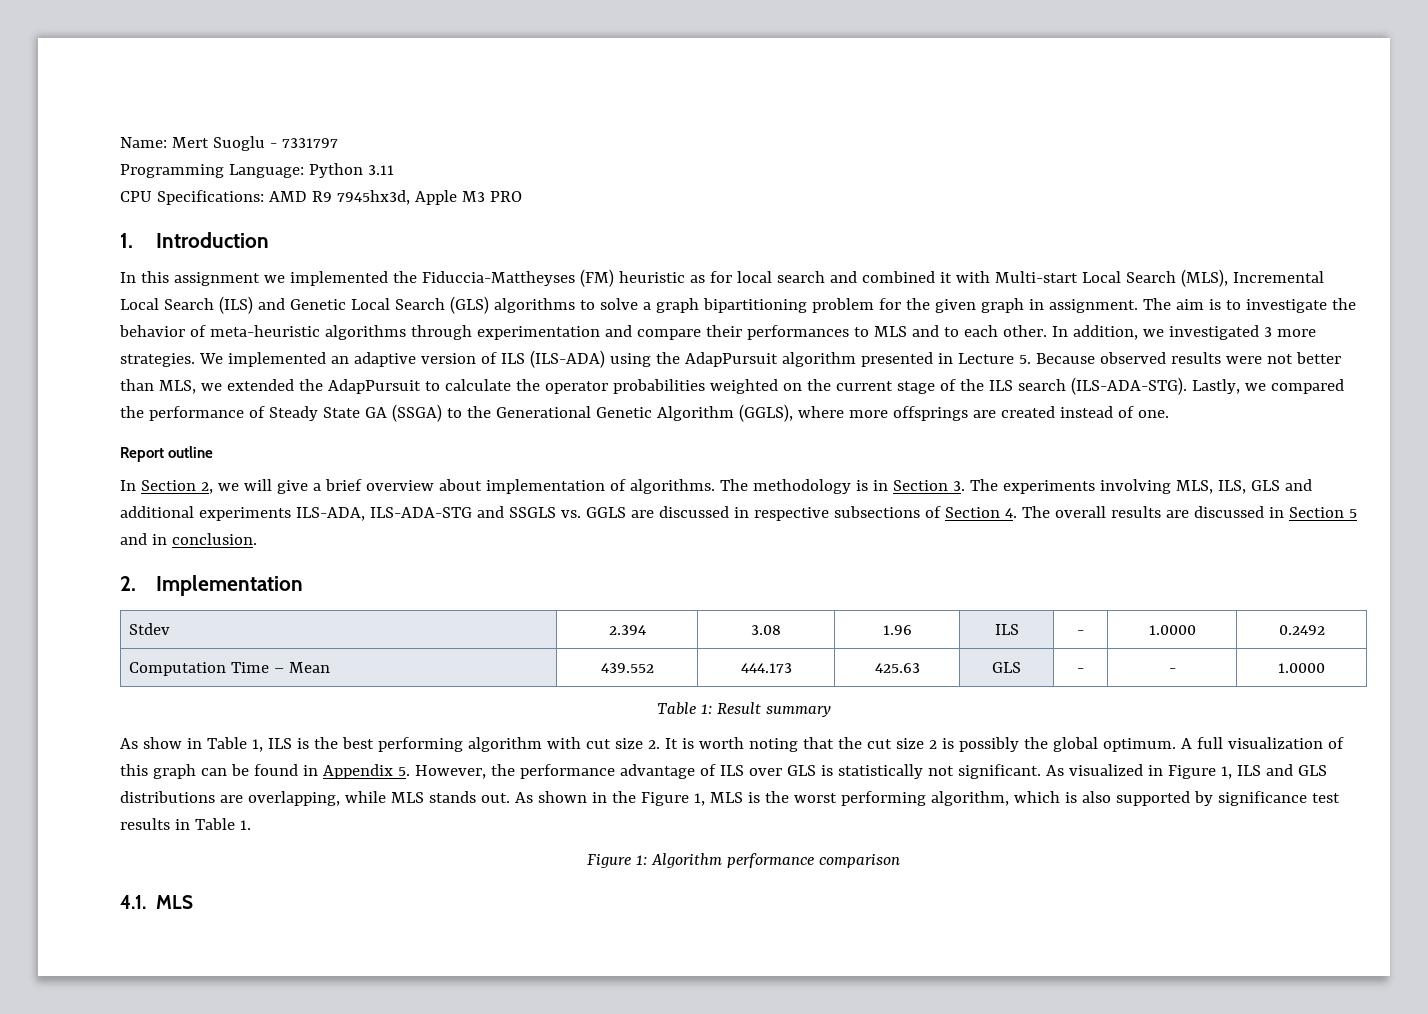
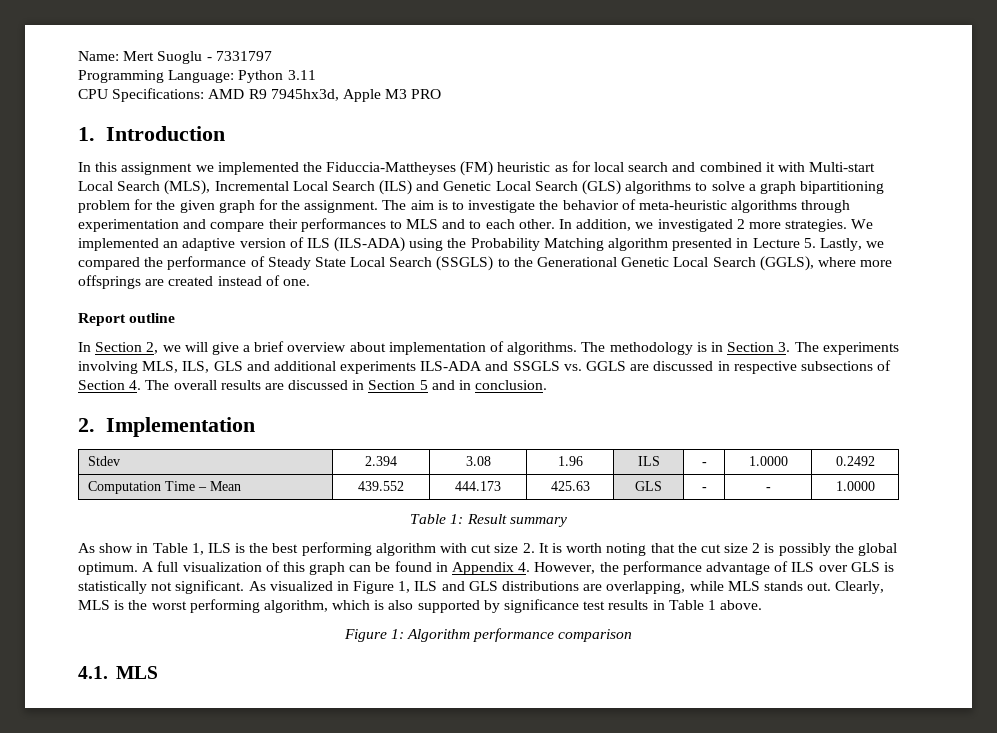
- In this assignment we implemented the Fiduccia-Mattheyses (FM) heuristic as for local search and combined it with Multi-start Local Search (MLS), Incremental Local Search (ILS) and Genetic Local Search (GLS) algorithms to solve a graph bipartitioning problem for the given graph in assignment.
+ In this assignment we implemented the Fiduccia-Mattheyses (FM) heuristic as for local search and combined it with Multi-start Local Search (MLS), Incremental Local Search (ILS) and Genetic Local Search (GLS) algorithms to solve a graph bipartitioning problem for the given graph for the assignment.
- In addition, we investigated 3 more strategies.
+ In addition, we investigated 2 more strategies.
- We implemented an adaptive version of ILS (ILS-ADA) using the AdapPursuit algorithm presented in Lecture 5. Because observed results were not better than MLS, we extended the AdapPursuit to calculate the operator probabilities weighted on the current stage of the ILS search (ILS-ADA-STG). Lastly, we compared the performance of Steady State GA (SSGA) to the Generational Genetic Algorithm (GGLS), where more offsprings are created instead of one.
+ We implemented an adaptive version of ILS (ILS-ADA) using the Probability Matching algorithm presented in Lecture 5. Lastly, we compared the performance of Steady State Local Search (SSGLS) to the Generational Genetic Local Search (GGLS), where more offsprings are created instead of one.
- The methodology is in Section 3. The experiments involving MLS, ILS, GLS and additional experiments ILS-ADA, ILS-ADA-STG and SSGLS vs. GGLS are discussed in respective subsections of Section 4. The overall results are discussed in Section 5 and in conclusion.
+ The methodology is in Section 3. The experiments involving MLS, ILS, GLS and additional experiments ILS-ADA and SSGLS vs. GGLS are discussed in respective subsections of Section 4. The overall results are discussed in Section 5 and in conclusion.
- A full visualization of this graph can be found in Appendix 5. However, the performance advantage of ILS over GLS is statistically not significant.
+ A full visualization of this graph can be found in Appendix 4. However, the performance advantage of ILS over GLS is statistically not significant.
- As shown in the Figure 1, MLS is the worst performing algorithm, which is also supported by significance test results in Table 1.
+ Clearly, MLS is the worst performing algorithm, which is also supported by significance test results in Table 1 above.

